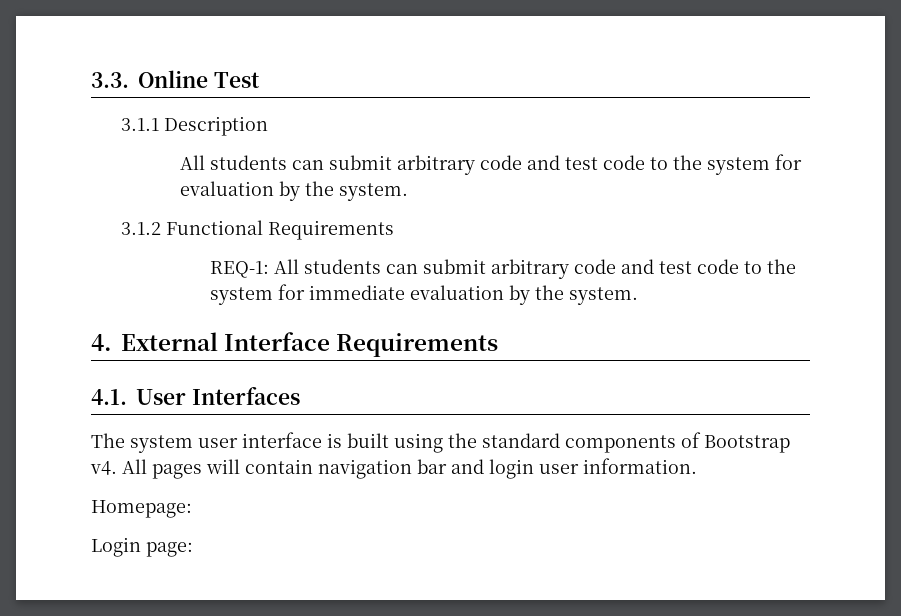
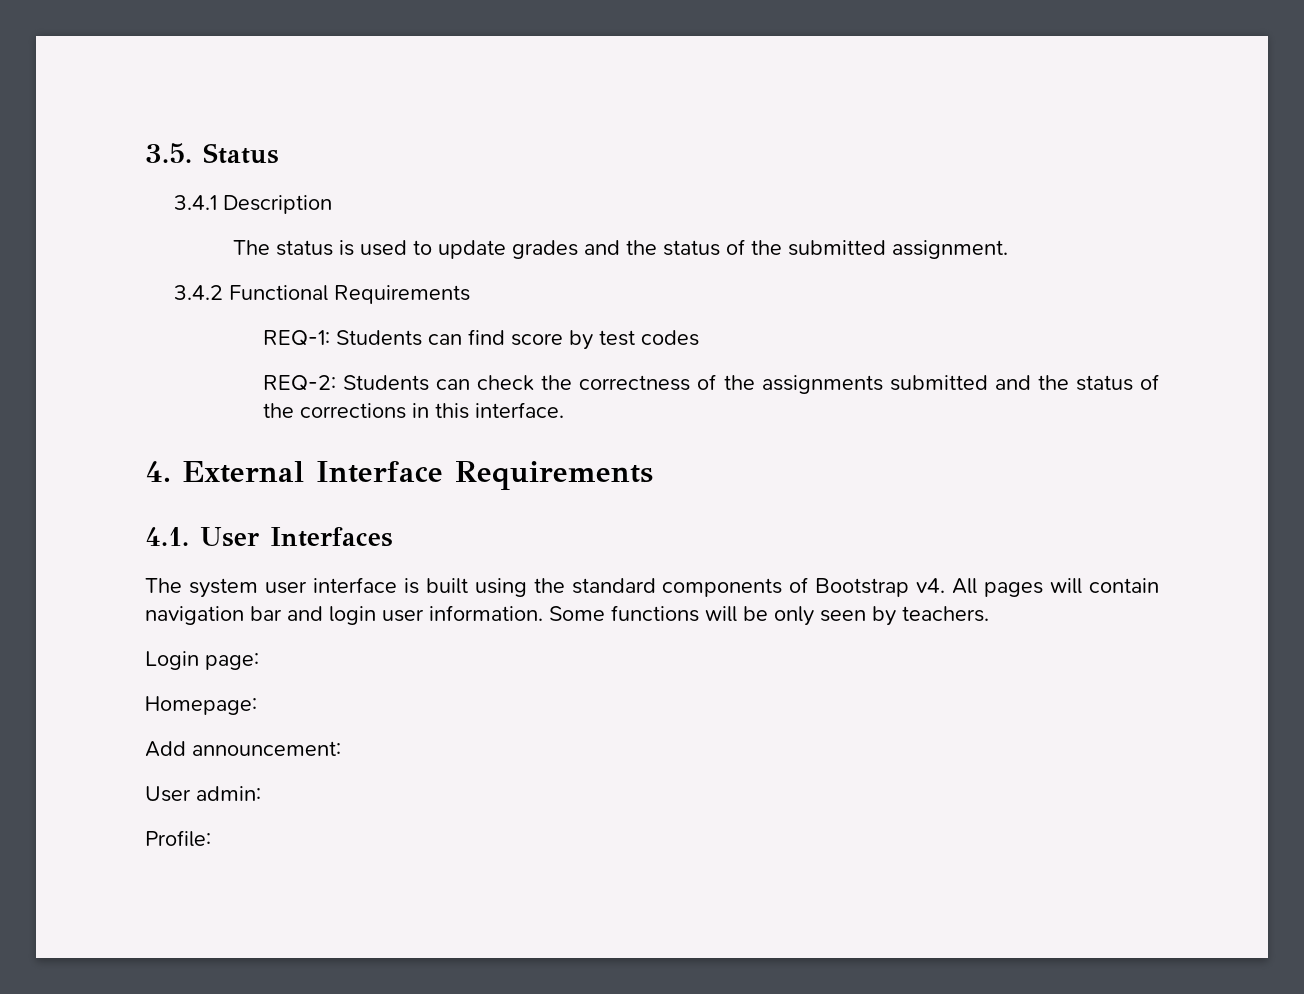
- 3.3. Online Test
- 3.1.1 Description
- All students can submit arbitrary code and test code to the system for evaluation by the system.
- 3.1.2 Functional Requirements
- REQ-1: All students can submit arbitrary code and test code to the system for immediate evaluation by the system.
+ 3.5. Status
+ 3.4.1 Description
+ The status is used to update grades and the status of the submitted assignment.
+ 3.4.2 Functional Requirements
+ REQ-1: Students can find score by test codes
+ REQ-2: Students can check the correctness of the assignments submitted and the status of the corrections in this interface.
- All pages will contain navigation bar and login user information.
+ All pages will contain navigation bar and login user information. Some functions will be only seen by teachers.
+ Login page:
  Homepage:
- Login page:
+ Add announcement:
+ User admin:
+ Profile:

